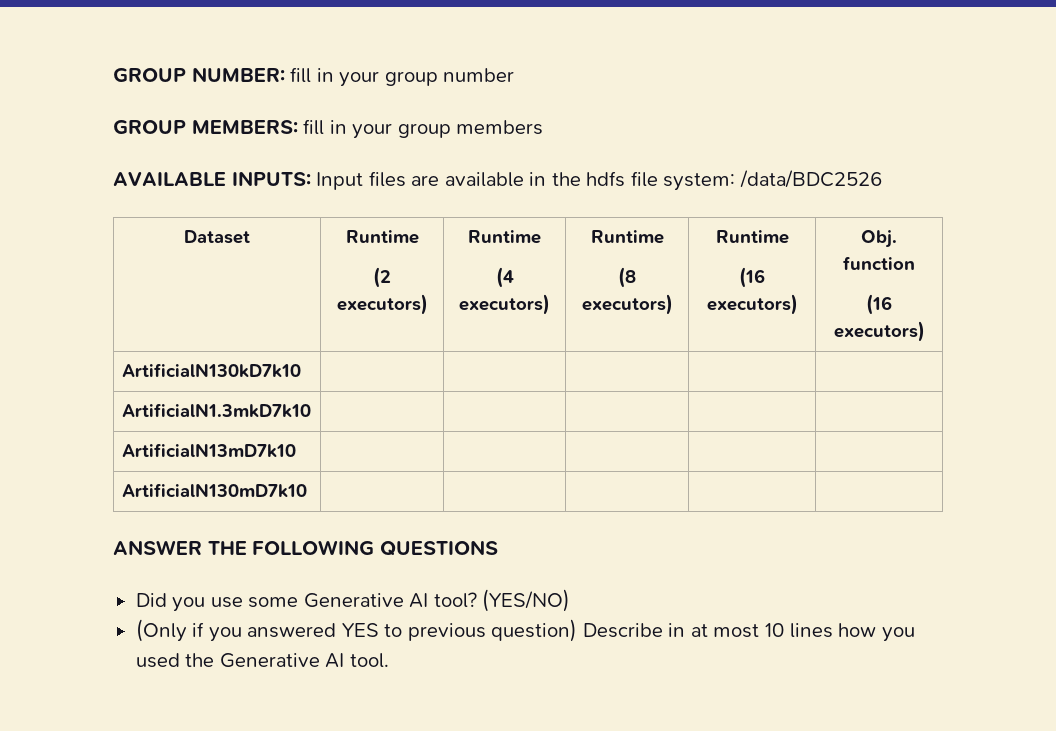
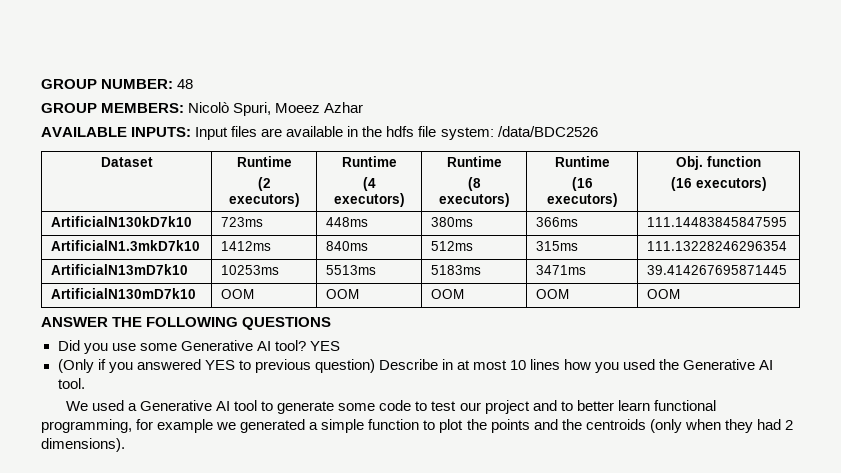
- GROUP NUMBER: fill in your group number
- GROUP MEMBERS: fill in your group members
+ GROUP NUMBER: 48
+ GROUP MEMBERS: Nicolò Spuri, Moeez Azhar
- ArtificialN130kD7k10 | | | | |
- ArtificialN1.3mkD7k10 | | | | |
- ArtificialN13mD7k10 | | | | |
- ArtificialN130mD7k10 | | | | |
+ ArtificialN130kD7k10 | 723ms | 448ms | 380ms | 366ms | 111.14483845847595
+ ArtificialN1.3mkD7k10 | 1412ms | 840ms | 512ms | 315ms | 111.13228246296354
+ ArtificialN13mD7k10 | 10253ms | 5513ms | 5183ms | 3471ms | 39.414267695871445
+ ArtificialN130mD7k10 | OOM | OOM | OOM | OOM | OOM
- Did you use some Generative AI tool? (YES/NO)
+ Did you use some Generative AI tool? YES
+ We used a Generative AI tool to generate some code to test our project and to better learn functional programming, for example we generated a simple function to plot the points and the centroids (only when they had 2 dimensions).

